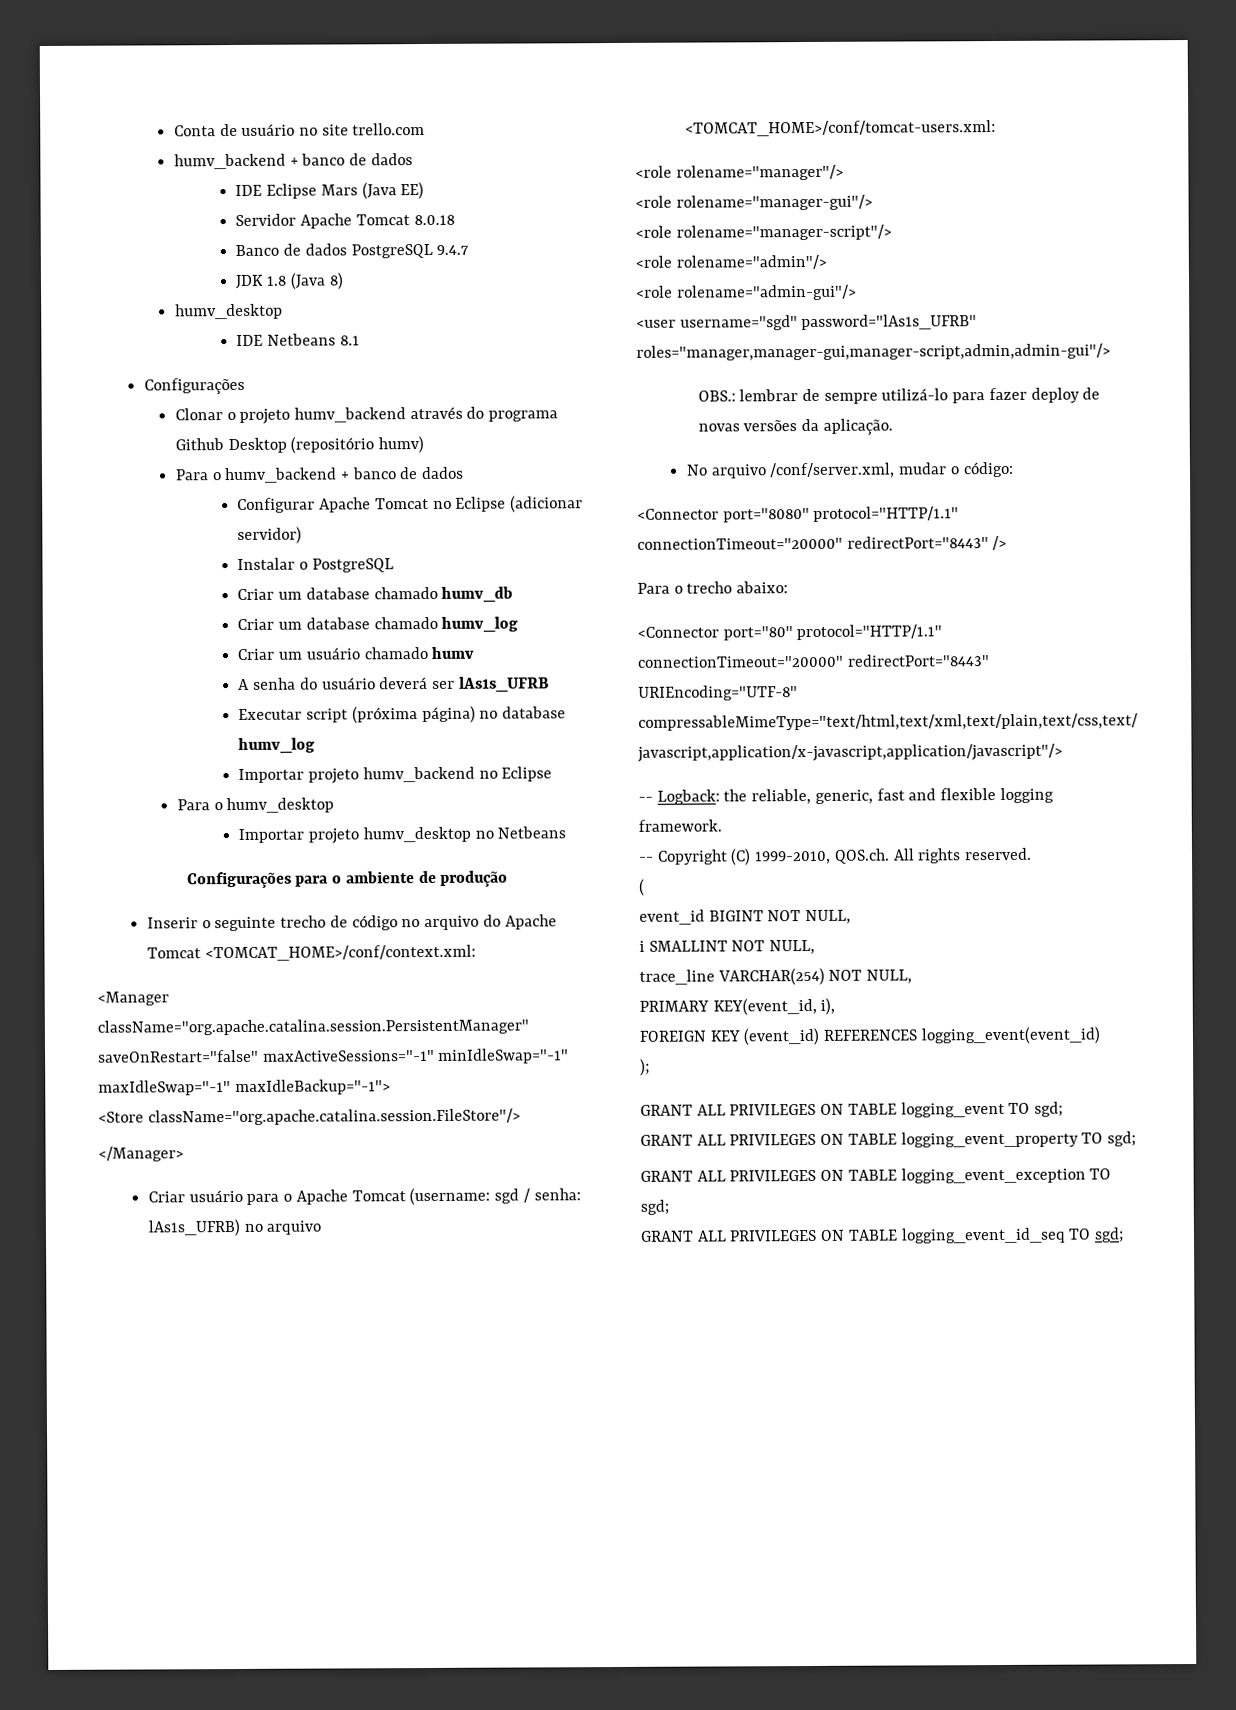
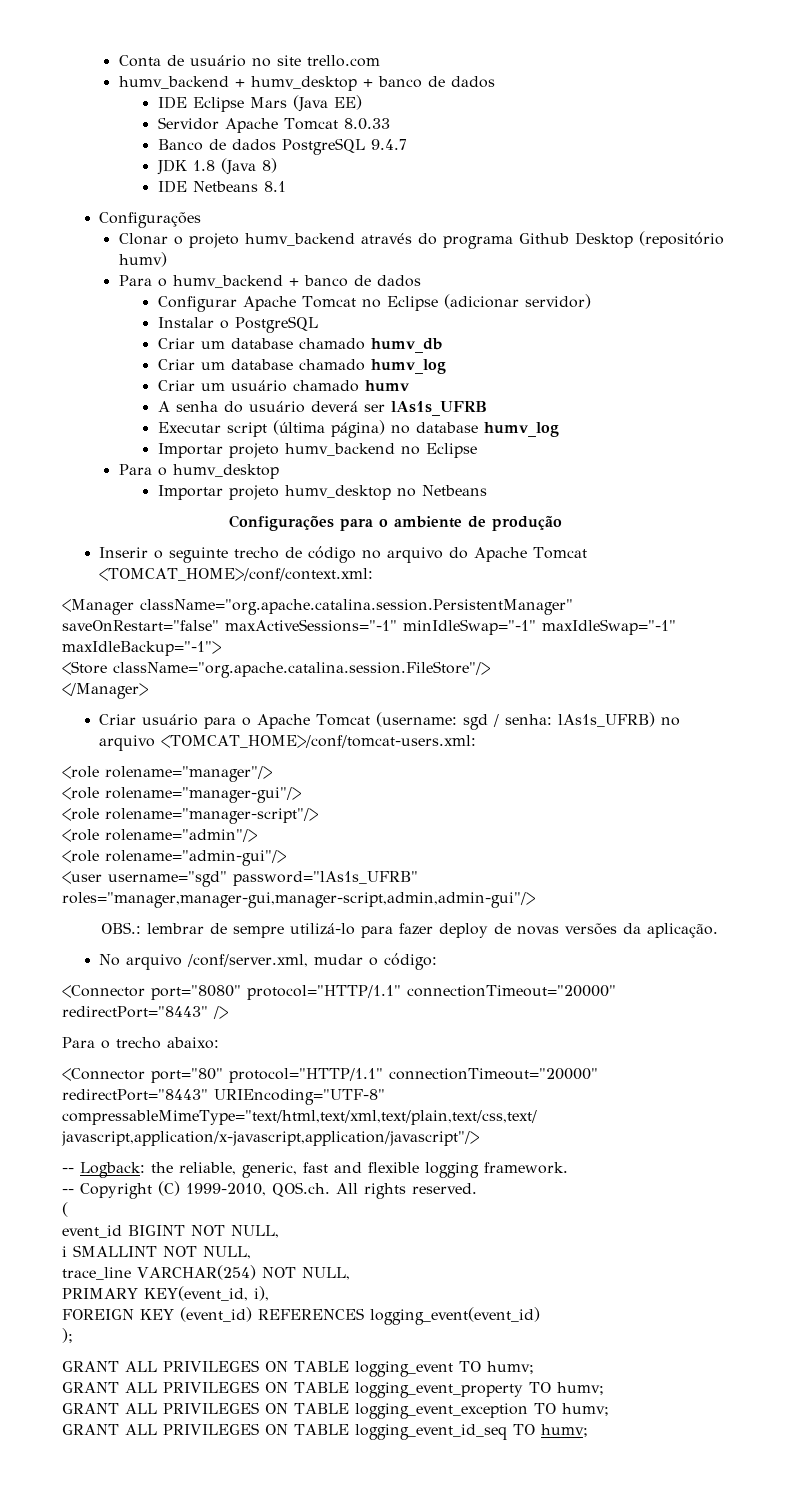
  Conta de usuário no site trello.com
- humv_backend + banco de dados
+ humv_backend + humv_desktop + banco de dados
- Servidor Apache Tomcat 8.0.18
+ Servidor Apache Tomcat 8.0.33
  JDK 1.8 (Java 8)
- humv_desktop
- Executar script (próxima página) no database humv_log
+ Executar script (última página) no database humv_log
- GRANT ALL PRIVILEGES ON TABLE logging_event TO sgd;
+ GRANT ALL PRIVILEGES ON TABLE logging_event TO humv;
- GRANT ALL PRIVILEGES ON TABLE logging_event_property TO sgd;
+ GRANT ALL PRIVILEGES ON TABLE logging_event_property TO humv;
- GRANT ALL PRIVILEGES ON TABLE logging_event_exception TO sgd;
+ GRANT ALL PRIVILEGES ON TABLE logging_event_exception TO humv;
- GRANT ALL PRIVILEGES ON TABLE logging_event_id_seq TO sgd;
+ GRANT ALL PRIVILEGES ON TABLE logging_event_id_seq TO humv;

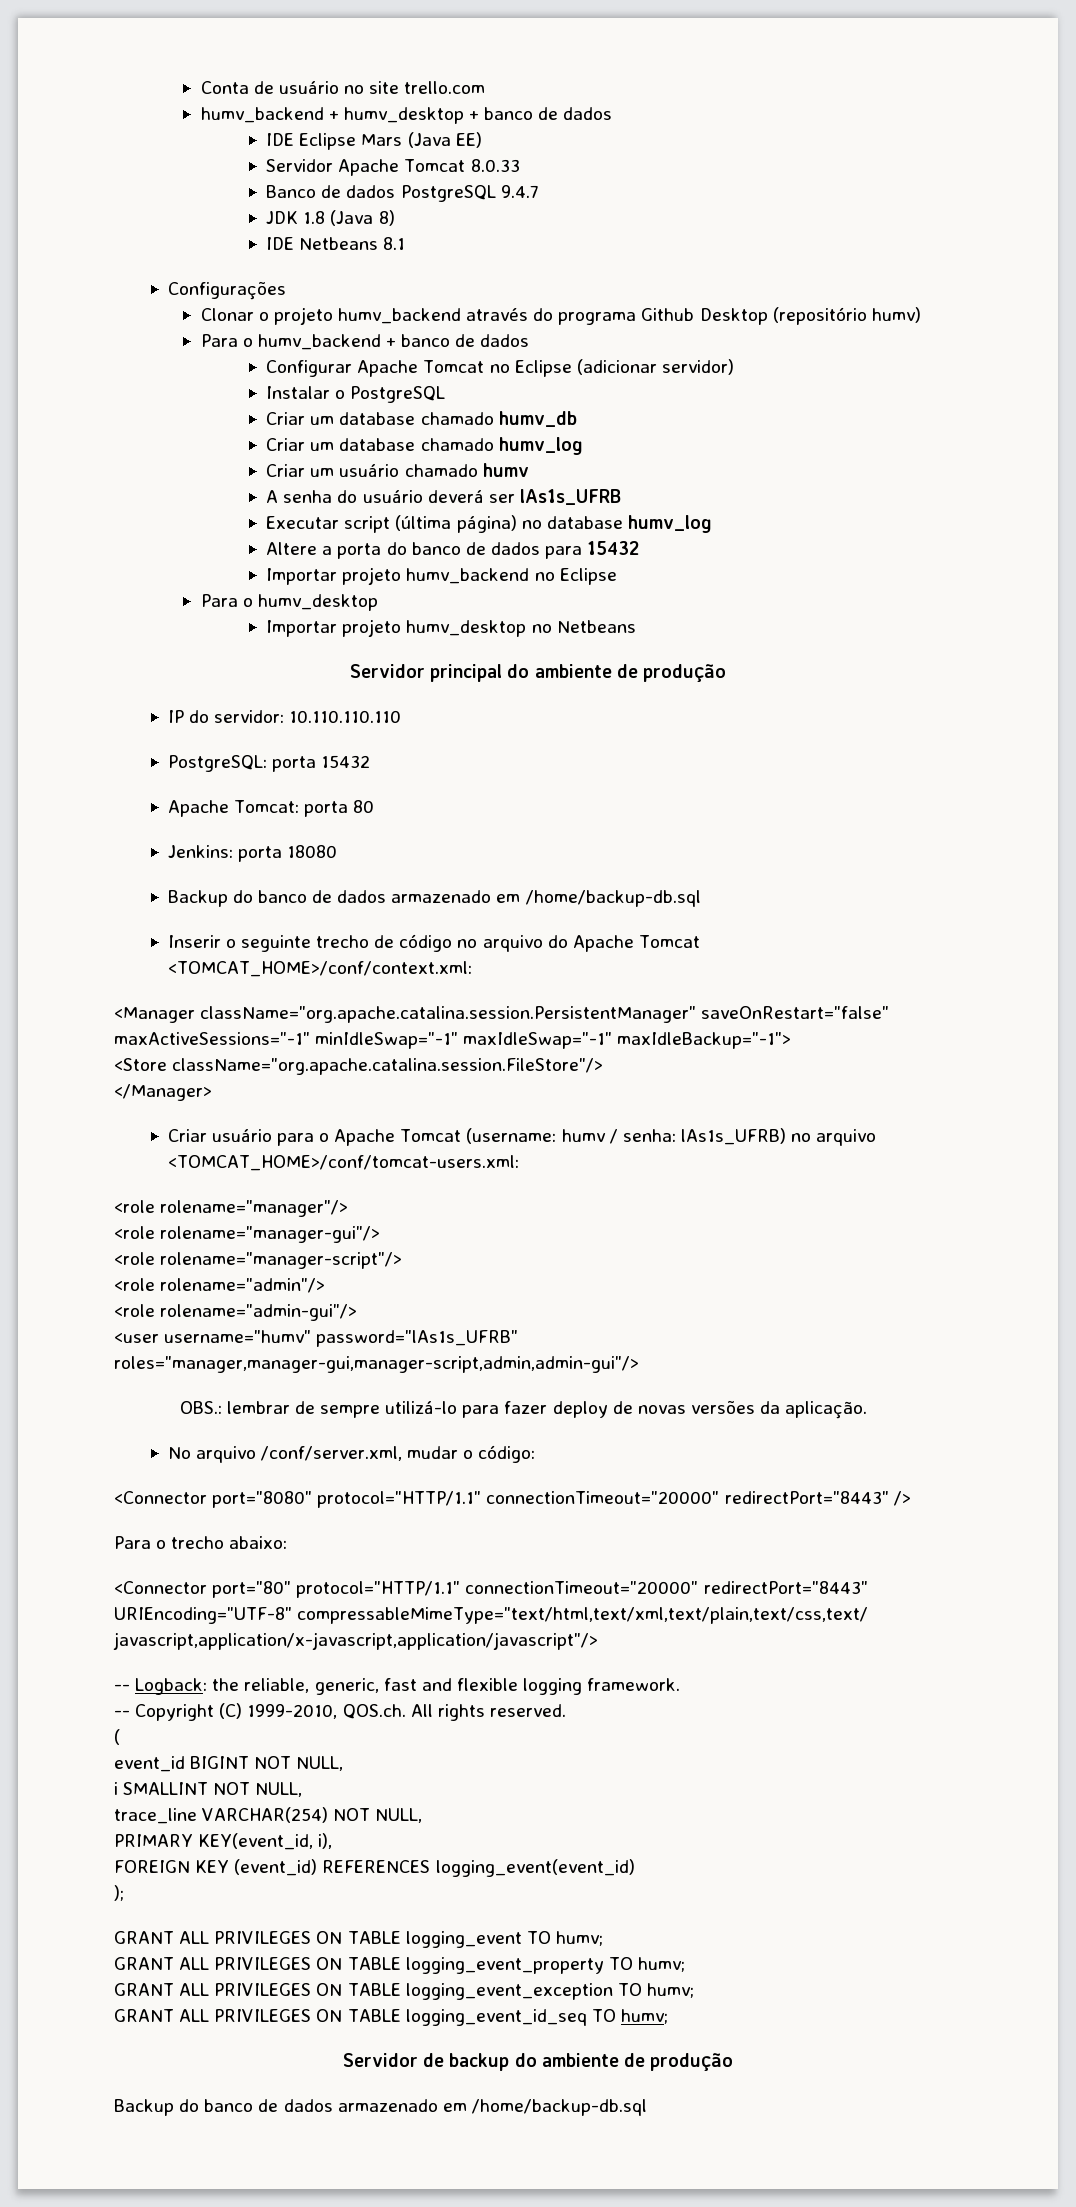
+ Altere a porta do banco de dados para 15432
- Configurações para o ambiente de produção
+ Servidor principal do ambiente de produção
+ IP do servidor: 10.110.110.110
+ PostgreSQL: porta 15432
+ Apache Tomcat: porta 80
+ Jenkins: porta 18080
+ Backup do banco de dados armazenado em /home/backup-db.sql
- Criar usuário para o Apache Tomcat (username: sgd / senha: lAs1s_UFRB) no arquivo <TOMCAT_HOME>/conf/tomcat-users.xml:
+ Criar usuário para o Apache Tomcat (username: humv / senha: lAs1s_UFRB) no arquivo <TOMCAT_HOME>/conf/tomcat-users.xml:
- <user username="sgd" password="lAs1s_UFRB" roles="manager,manager-gui,manager-script,admin,admin-gui"/>
+ <user username="humv" password="lAs1s_UFRB" roles="manager,manager-gui,manager-script,admin,admin-gui"/>
+ Servidor de backup do ambiente de produção
+ Backup do banco de dados armazenado em /home/backup-db.sql

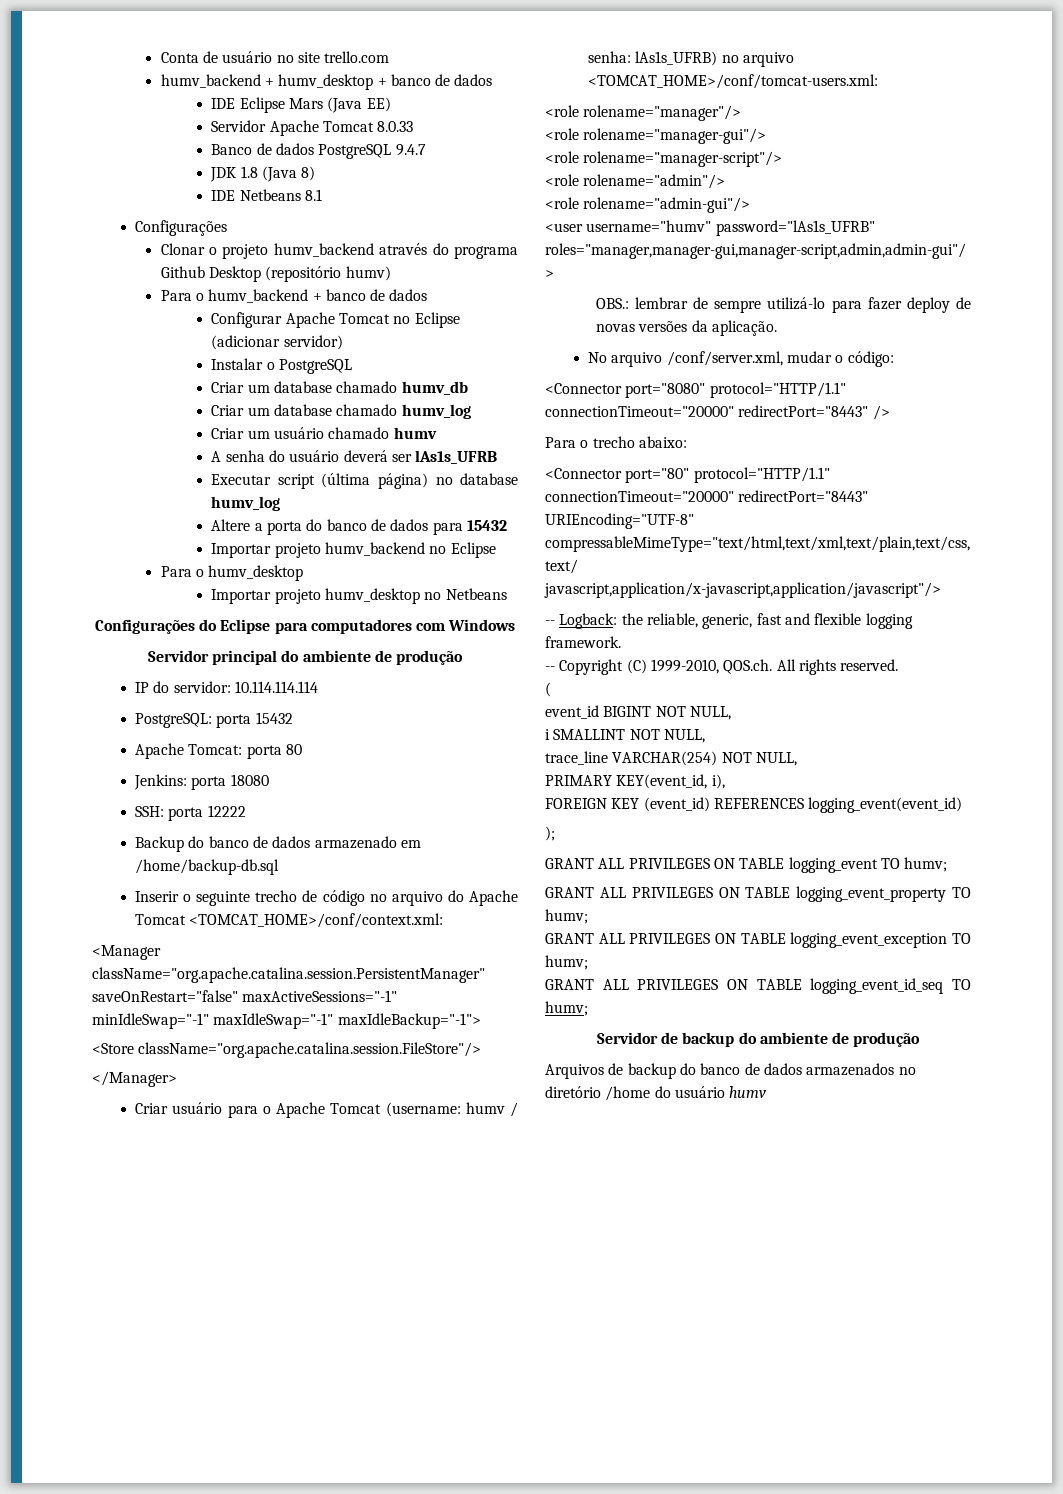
+ Configurações do Eclipse para computadores com Windows
- IP do servidor: 10.110.110.110
+ IP do servidor: 10.114.114.114
+ SSH: porta 12222
  Servidor de backup do ambiente de produção
- Backup do banco de dados armazenado em /home/backup-db.sql
+ Arquivos de backup do banco de dados armazenados no diretório /home do usuário humv

